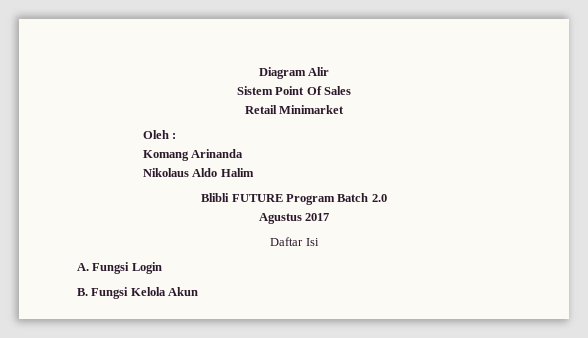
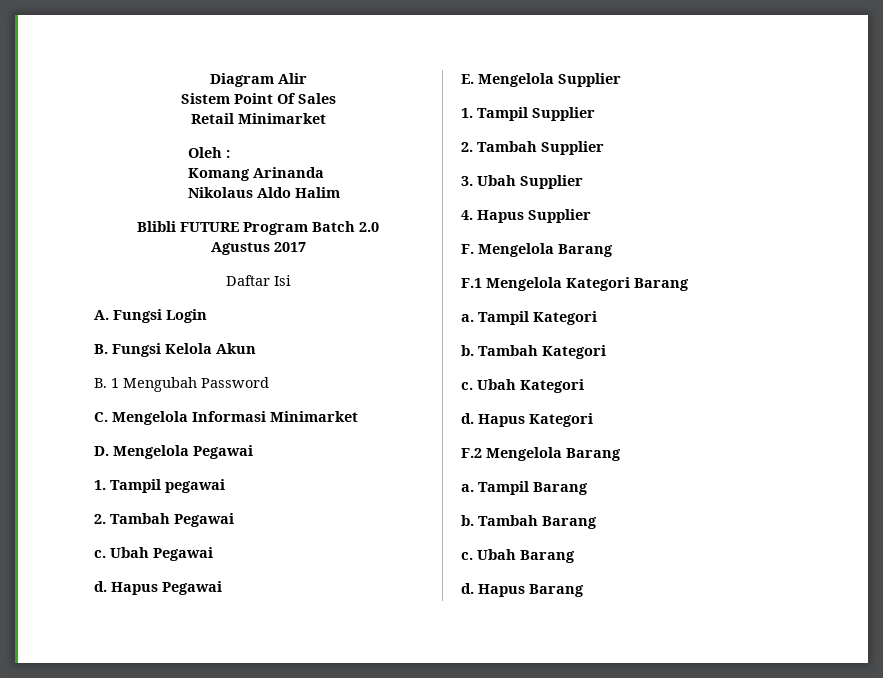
+ B. 1 Mengubah Password
+ C. Mengelola Informasi Minimarket
+ D. Mengelola Pegawai
+ 1. Tampil pegawai
+ 2. Tambah Pegawai
+ c. Ubah Pegawai
+ d. Hapus Pegawai
+ E. Mengelola Supplier
+ 1. Tampil Supplier
+ 2. Tambah Supplier
+ 3. Ubah Supplier
+ 4. Hapus Supplier
+ F. Mengelola Barang
+ F.1 Mengelola Kategori Barang
+ a. Tampil Kategori
+ b. Tambah Kategori
+ c. Ubah Kategori
+ d. Hapus Kategori
+ F.2 Mengelola Barang
+ a. Tampil Barang
+ b. Tambah Barang
+ c. Ubah Barang
+ d. Hapus Barang

